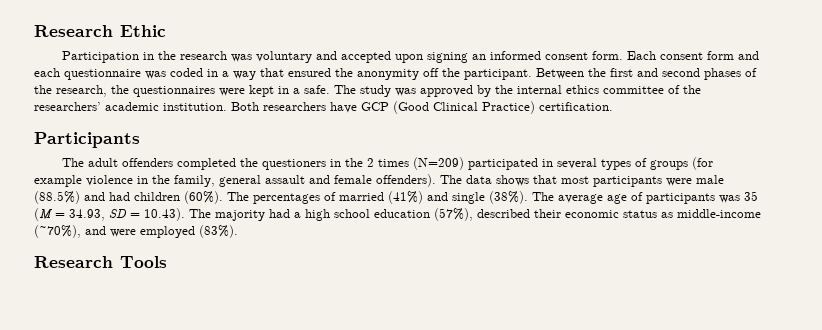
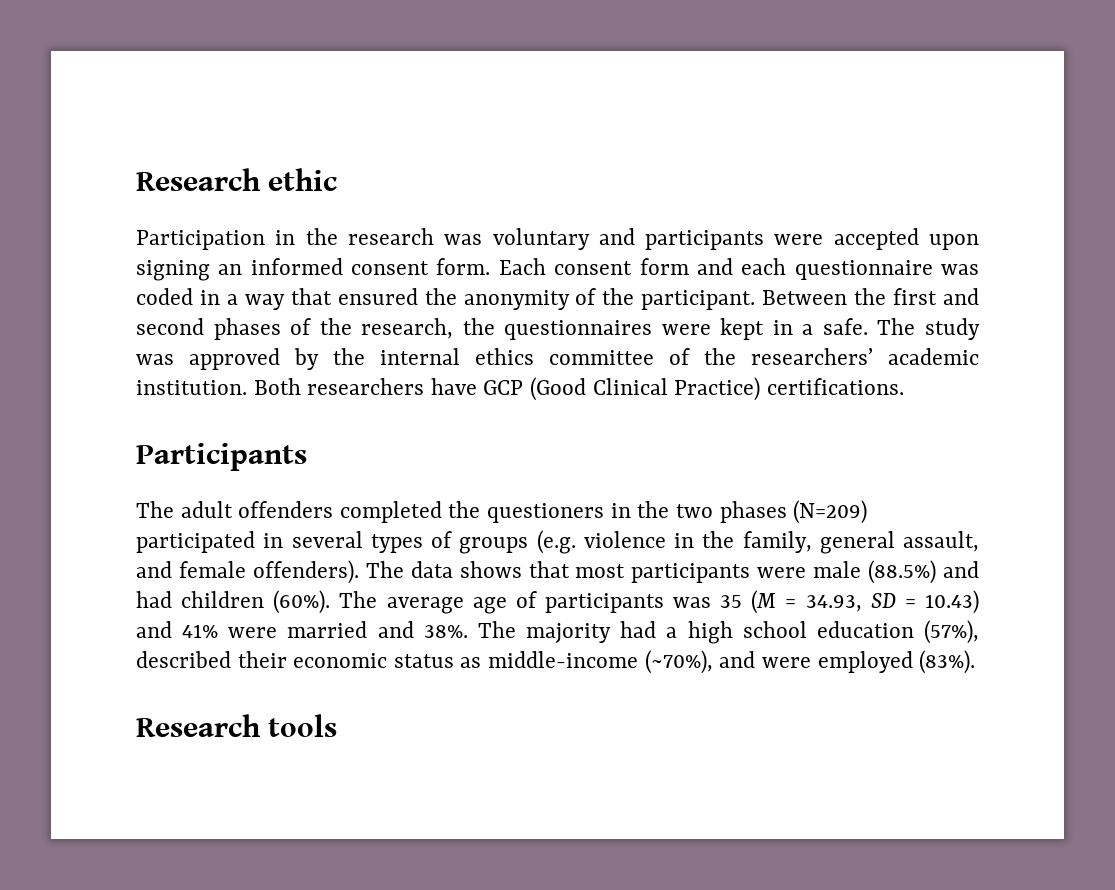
- Research Ethic
+ Research ethic
- Participation in the research was voluntary and accepted upon signing an informed consent form.
+ Participation in the research was voluntary and participants were accepted upon signing an informed consent form.
- Each consent form and each questionnaire was coded in a way that ensured the anonymity off the participant.
+ Each consent form and each questionnaire was coded in a way that ensured the anonymity of the participant.
- Both researchers have GCP (Good Clinical Practice) certification.
+ Both researchers have GCP (Good Clinical Practice) certifications.
- The adult offenders completed the questioners in the 2 times (N=209) participated in several types of groups (for example violence in the family, general assault and female offenders).
+ The adult offenders completed the questioners in the two phases (N=209) participated in several types of groups (e.g. violence in the family, general assault, and female offenders).
- The percentages of married (41%) and single (38%). The average age of participants was 35 (M = 34.93, SD = 10.43). The majority had a high school education (57%), described their economic status as middle-income (~70%), and were employed (83%).
+ The average age of participants was 35 (M = 34.93, SD = 10.43) and 41% were married and 38%. The majority had a high school education (57%), described their economic status as middle-income (~70%), and were employed (83%).
- Research Tools
+ Research tools

